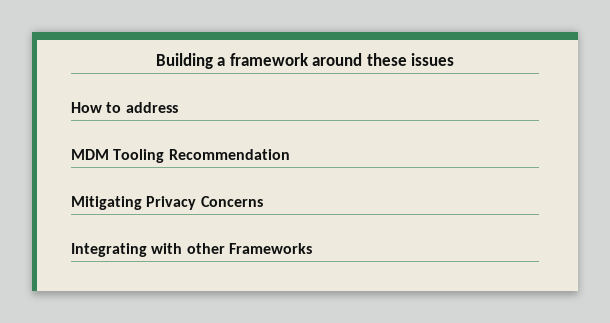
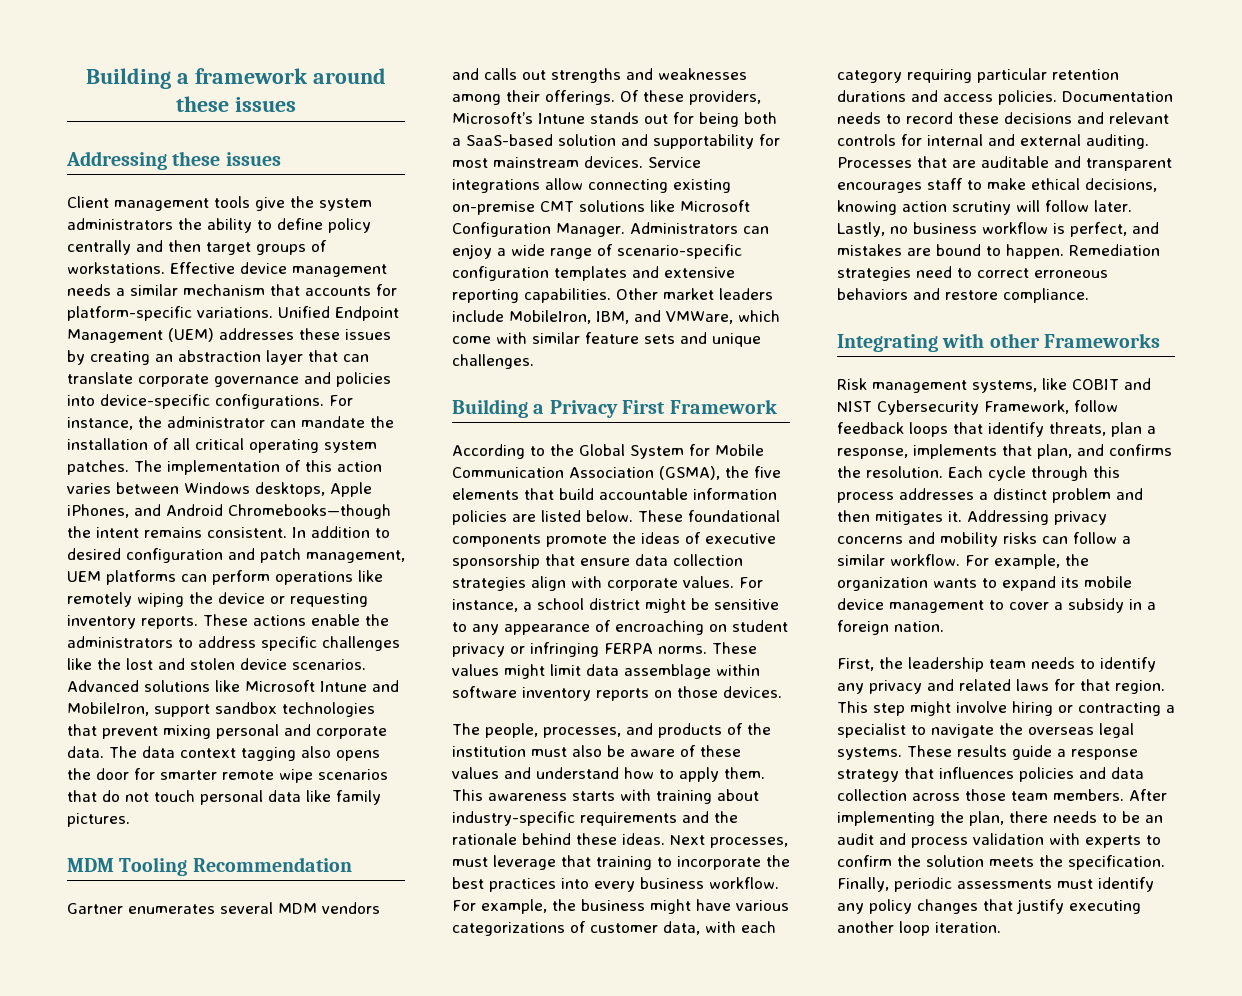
- How to address
+ Addressing these issues
+ Client management tools give the system administrators the ability to define policy centrally and then target groups of workstations. Effective device management needs a similar mechanism that accounts for platform-specific variations. Unified Endpoint Management (UEM) addresses these issues by creating an abstraction layer that can translate corporate governance and policies into device-specific configurations. For instance, the administrator can mandate the installation of all critical operating system patches. The implementation of this action varies between Windows desktops, Apple iPhones, and Android Chromebooks—though the intent remains consistent. In addition to desired configuration and patch management, UEM platforms can perform operations like remotely wiping the device or requesting inventory reports. These actions enable the administrators to address specific challenges like the lost and stolen device scenarios. Advanced solutions like Microsoft Intune and MobileIron, support sandbox technologies that prevent mixing personal and corporate data. The data context tagging also opens the door for smarter remote wipe scenarios that do not touch personal data like family pictures.
  MDM Tooling Recommendation
- Mitigating Privacy Concerns
+ Gartner enumerates several MDM vendors and calls out strengths and weaknesses among their offerings. Of these providers, Microsoft’s Intune stands out for being both a SaaS-based solution and supportability for most mainstream devices. Service integrations allow connecting existing on-premise CMT solutions like Microsoft Configuration Manager. Administrators can enjoy a wide range of scenario-specific configuration templates and extensive reporting capabilities. Other market leaders include MobileIron, IBM, and VMWare, which come with similar feature sets and unique challenges.
+ Building a Privacy First Framework
+ According to the Global System for Mobile Communication Association (GSMA), the five elements that build accountable information policies are listed below. These foundational components promote the ideas of executive sponsorship that ensure data collection strategies align with corporate values. For instance, a school district might be sensitive to any appearance of encroaching on student privacy or infringing FERPA norms. These values might limit data assemblage within software inventory reports on those devices.
+ The people, processes, and products of the institution must also be aware of these values and understand how to apply them. This awareness starts with training about industry-specific requirements and the rationale behind these ideas. Next processes, must leverage that training to incorporate the best practices into every business workflow. For example, the business might have various categorizations of customer data, with each category requiring particular retention durations and access policies. Documentation needs to record these decisions and relevant controls for internal and external auditing. Processes that are auditable and transparent encourages staff to make ethical decisions, knowing action scrutiny will follow later. Lastly, no business workflow is perfect, and mistakes are bound to happen. Remediation strategies need to correct erroneous behaviors and restore compliance.
  Integrating with other Frameworks
+ Risk management systems, like COBIT and NIST Cybersecurity Framework, follow feedback loops that identify threats, plan a response, implements that plan, and confirms the resolution. Each cycle through this process addresses a distinct problem and then mitigates it. Addressing privacy concerns and mobility risks can follow a similar workflow. For example, the organization wants to expand its mobile device management to cover a subsidy in a foreign nation.
+ First, the leadership team needs to identify any privacy and related laws for that region. This step might involve hiring or contracting a specialist to navigate the overseas legal systems. These results guide a response strategy that influences policies and data collection across those team members. After implementing the plan, there needs to be an audit and process validation with experts to confirm the solution meets the specification. Finally, periodic assessments must identify any policy changes that justify executing another loop iteration.

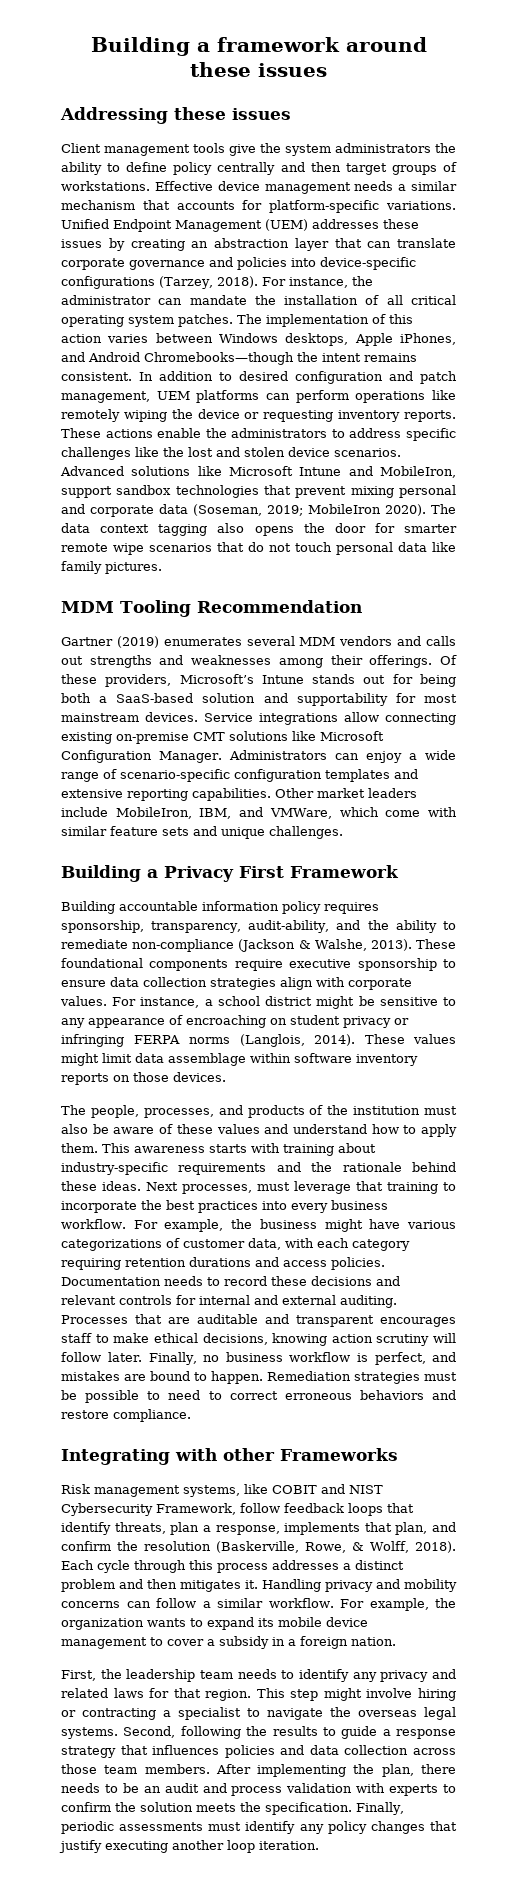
- Unified Endpoint Management (UEM) addresses these issues by creating an abstraction layer that can translate corporate governance and policies into device-specific configurations.
+ Unified Endpoint Management (UEM) addresses these issues by creating an abstraction layer that can translate corporate governance and policies into device-specific configurations (Tarzey, 2018).
- Advanced solutions like Microsoft Intune and MobileIron, support sandbox technologies that prevent mixing personal and corporate data.
+ Advanced solutions like Microsoft Intune and MobileIron, support sandbox technologies that prevent mixing personal and corporate data (Soseman, 2019; MobileIron 2020).
- Gartner enumerates several MDM vendors and calls out strengths and weaknesses among their offerings.
+ Gartner (2019) enumerates several MDM vendors and calls out strengths and weaknesses among their offerings.
- According to the Global System for Mobile Communication Association (GSMA), the five elements that build accountable information policies are listed below. These foundational components promote the ideas of executive sponsorship that ensure data collection strategies align with corporate values.
+ Building accountable information policy requires sponsorship, transparency, audit-ability, and the ability to remediate non-compliance (Jackson & Walshe, 2013). These foundational components require executive sponsorship to ensure data collection strategies align with corporate values.
- For instance, a school district might be sensitive to any appearance of encroaching on student privacy or infringing FERPA norms.
+ For instance, a school district might be sensitive to any appearance of encroaching on student privacy or infringing FERPA norms (Langlois, 2014).
- For example, the business might have various categorizations of customer data, with each category requiring particular retention durations and access policies.
+ For example, the business might have various categorizations of customer data, with each category requiring retention durations and access policies.
- Lastly, no business workflow is perfect, and mistakes are bound to happen.
+ Finally, no business workflow is perfect, and mistakes are bound to happen.
- Remediation strategies need to correct erroneous behaviors and restore compliance.
+ Remediation strategies must be possible to need to correct erroneous behaviors and restore compliance.
- Risk management systems, like COBIT and NIST Cybersecurity Framework, follow feedback loops that identify threats, plan a response, implements that plan, and confirms the resolution.
+ Risk management systems, like COBIT and NIST Cybersecurity Framework, follow feedback loops that identify threats, plan a response, implements that plan, and confirm the resolution (Baskerville, Rowe, & Wolff, 2018).
- Addressing privacy concerns and mobility risks can follow a similar workflow.
+ Handling privacy and mobility concerns can follow a similar workflow.
- These results guide a response strategy that influences policies and data collection across those team members.
+ Second, following the results to guide a response strategy that influences policies and data collection across those team members.

